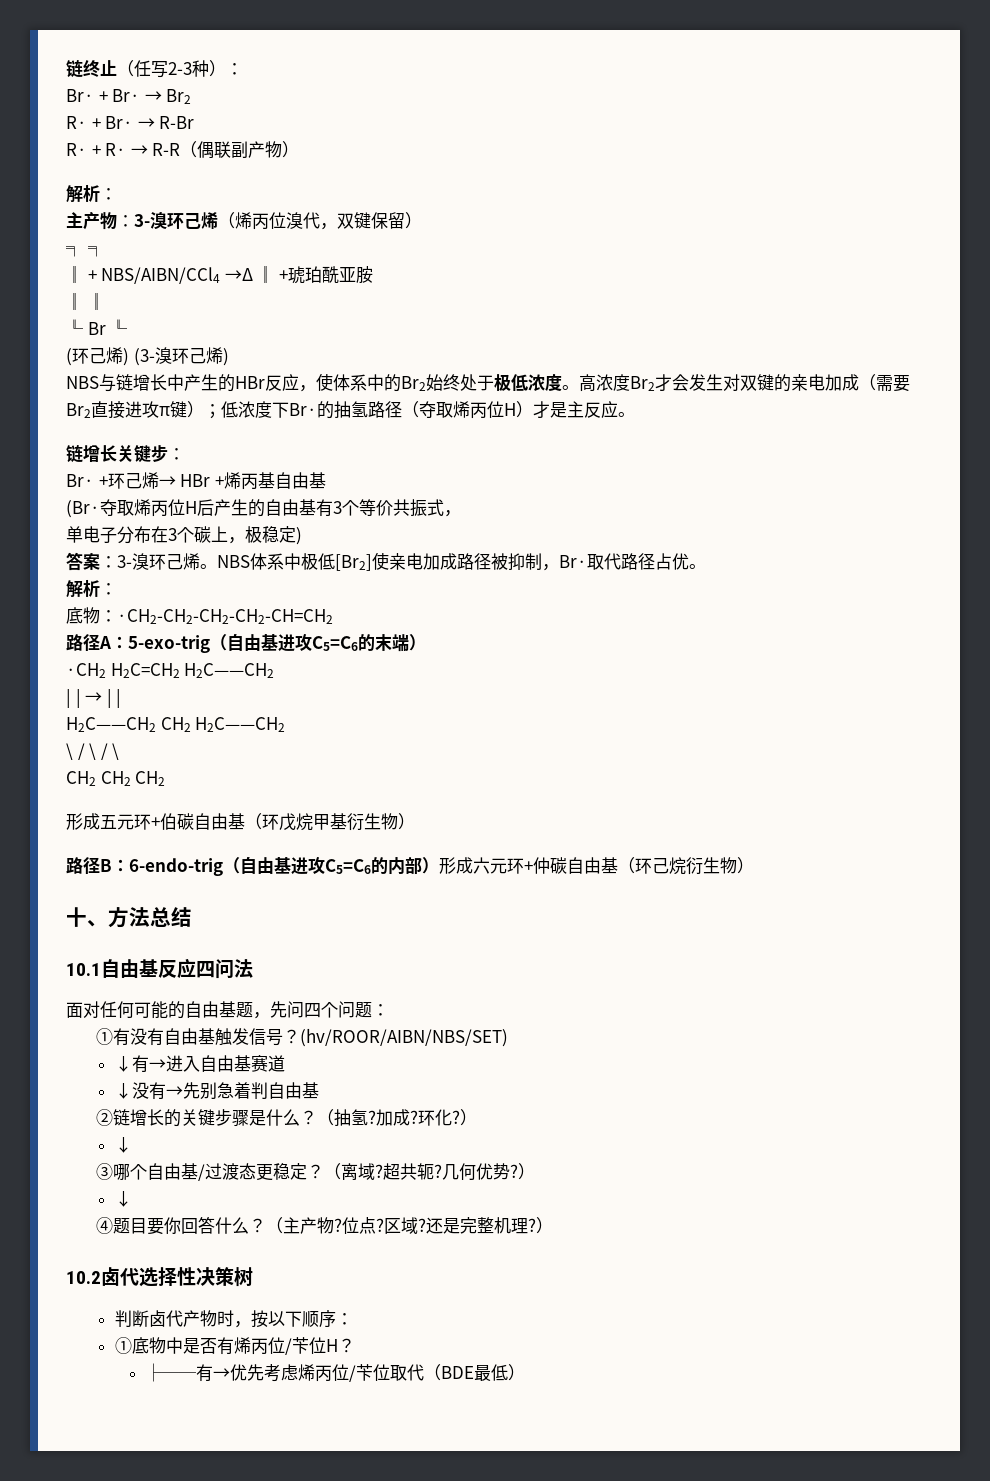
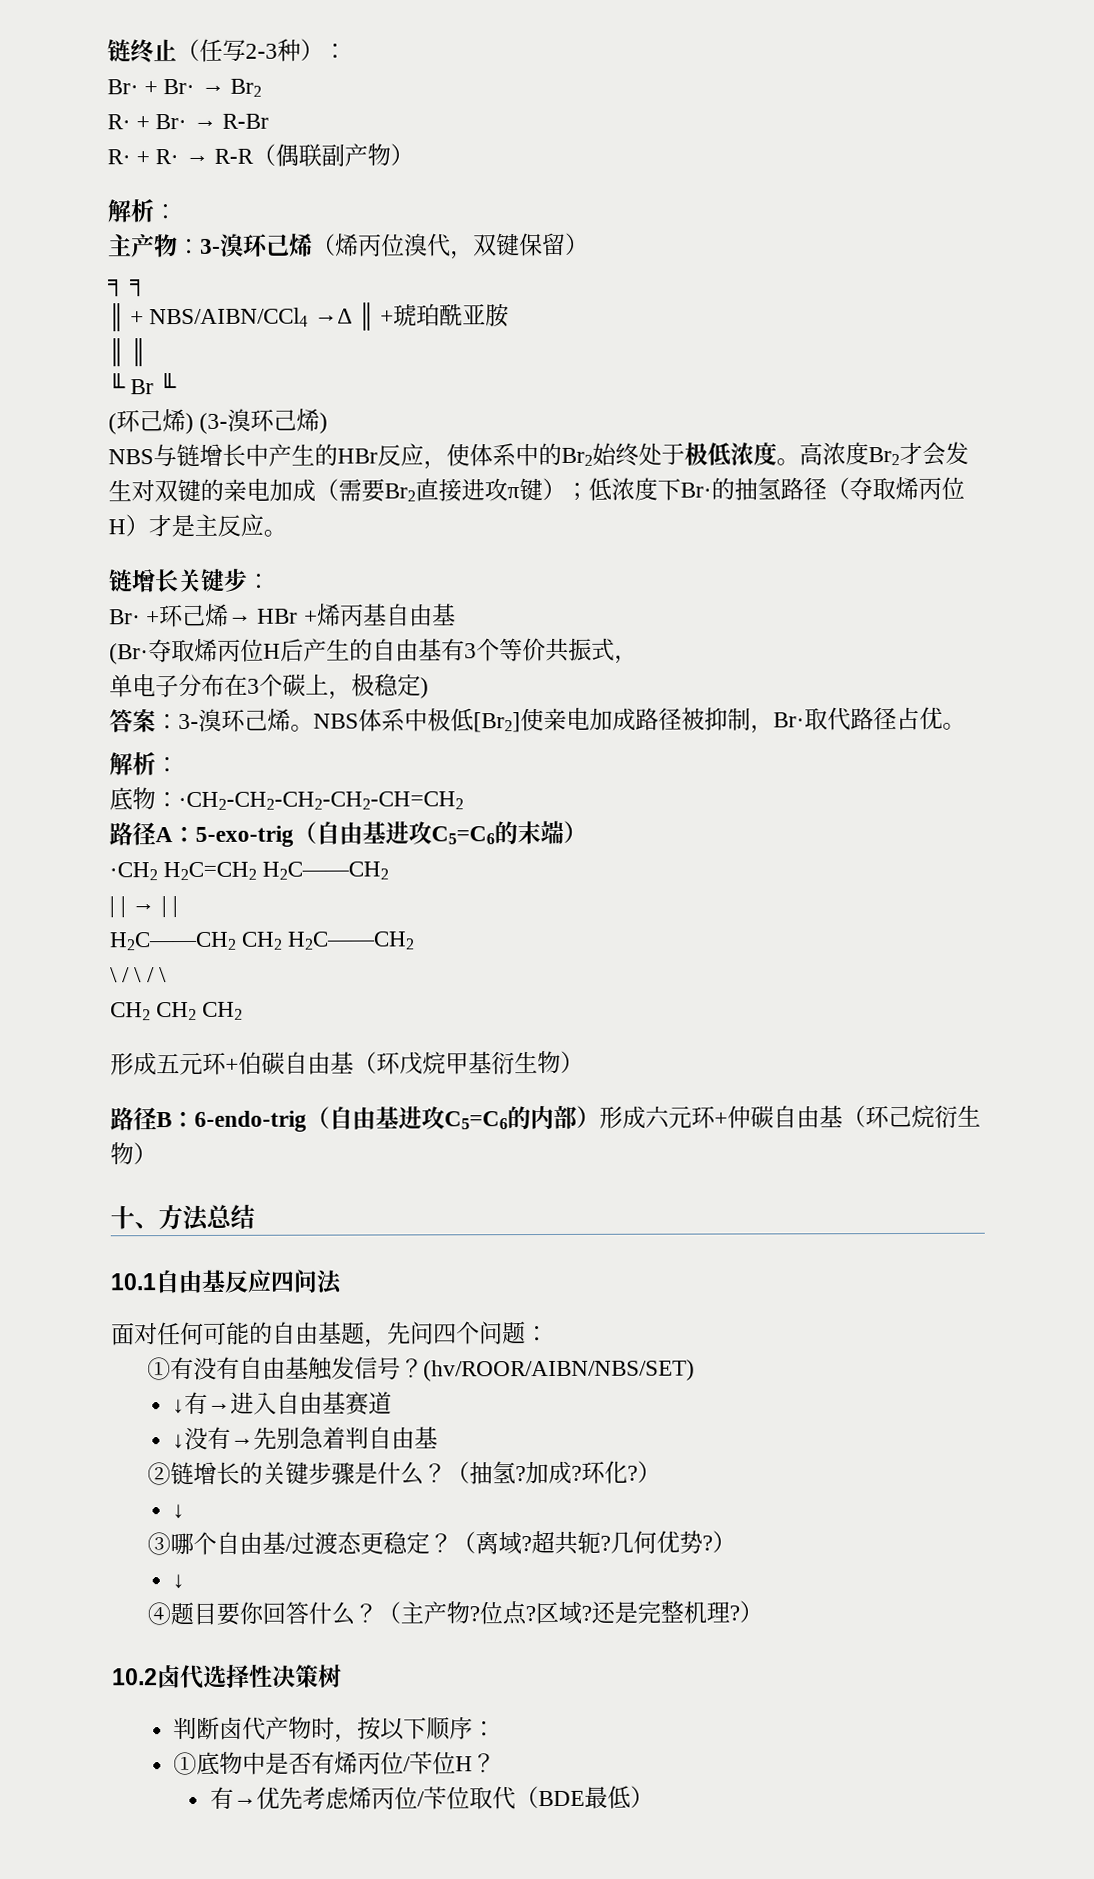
- ├──有→优先考虑烯丙位/苄位取代（BDE最低）
+ 有→优先考虑烯丙位/苄位取代（BDE最低）

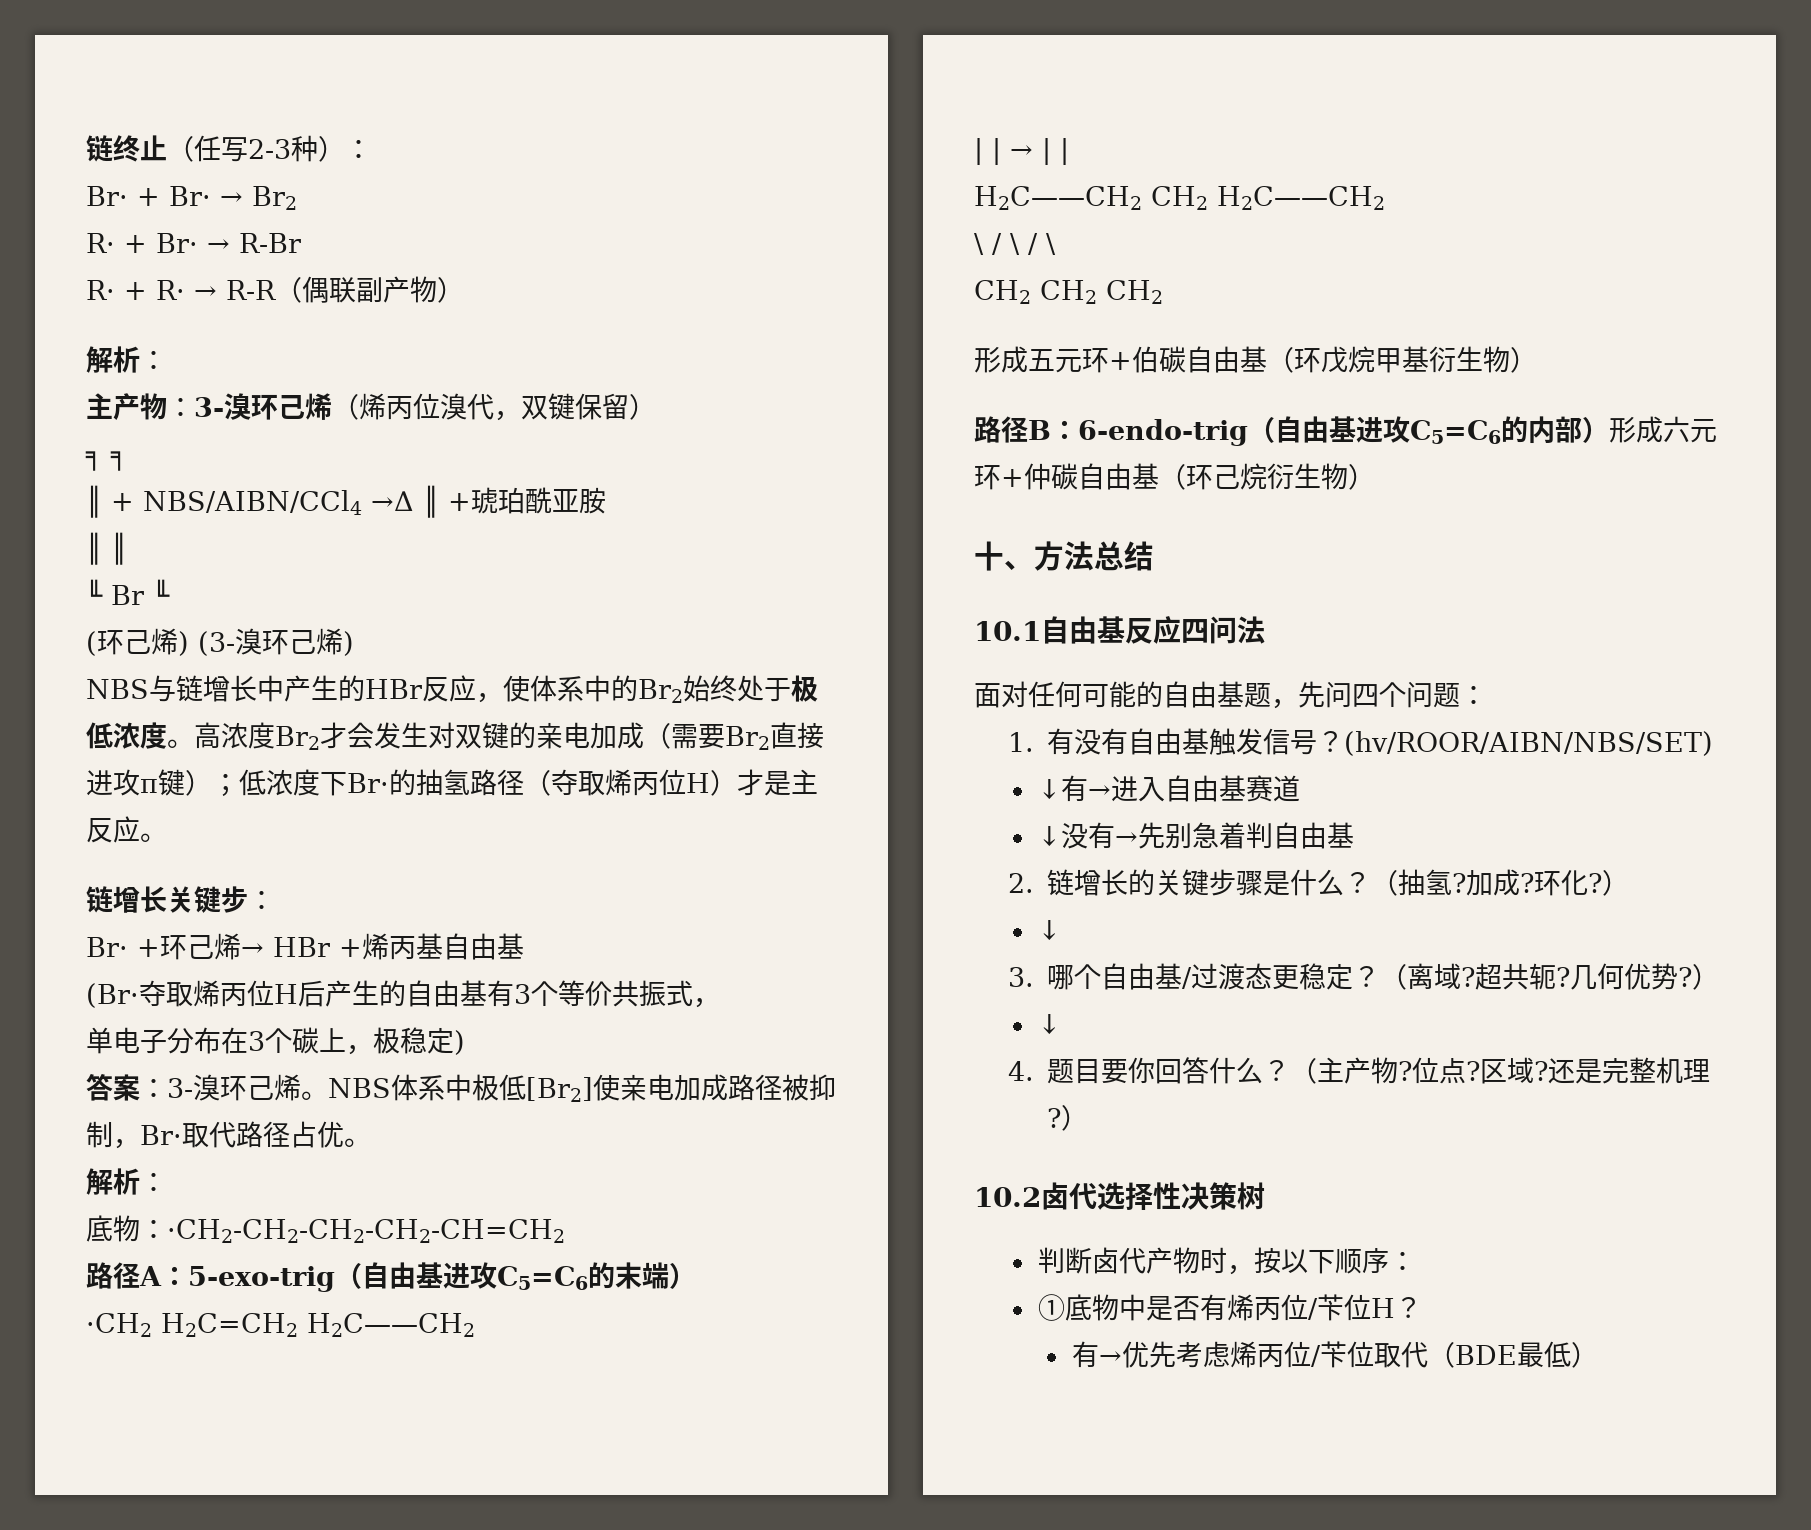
- ①有没有自由基触发信号？
+ 1.有没有自由基触发信号？
- ②链增长的关键步骤是什么？
+ 2.链增长的关键步骤是什么？
- ③哪个自由基/过渡态更稳定？
+ 3.哪个自由基/过渡态更稳定？
- ④题目要你回答什么？
+ 4.题目要你回答什么？

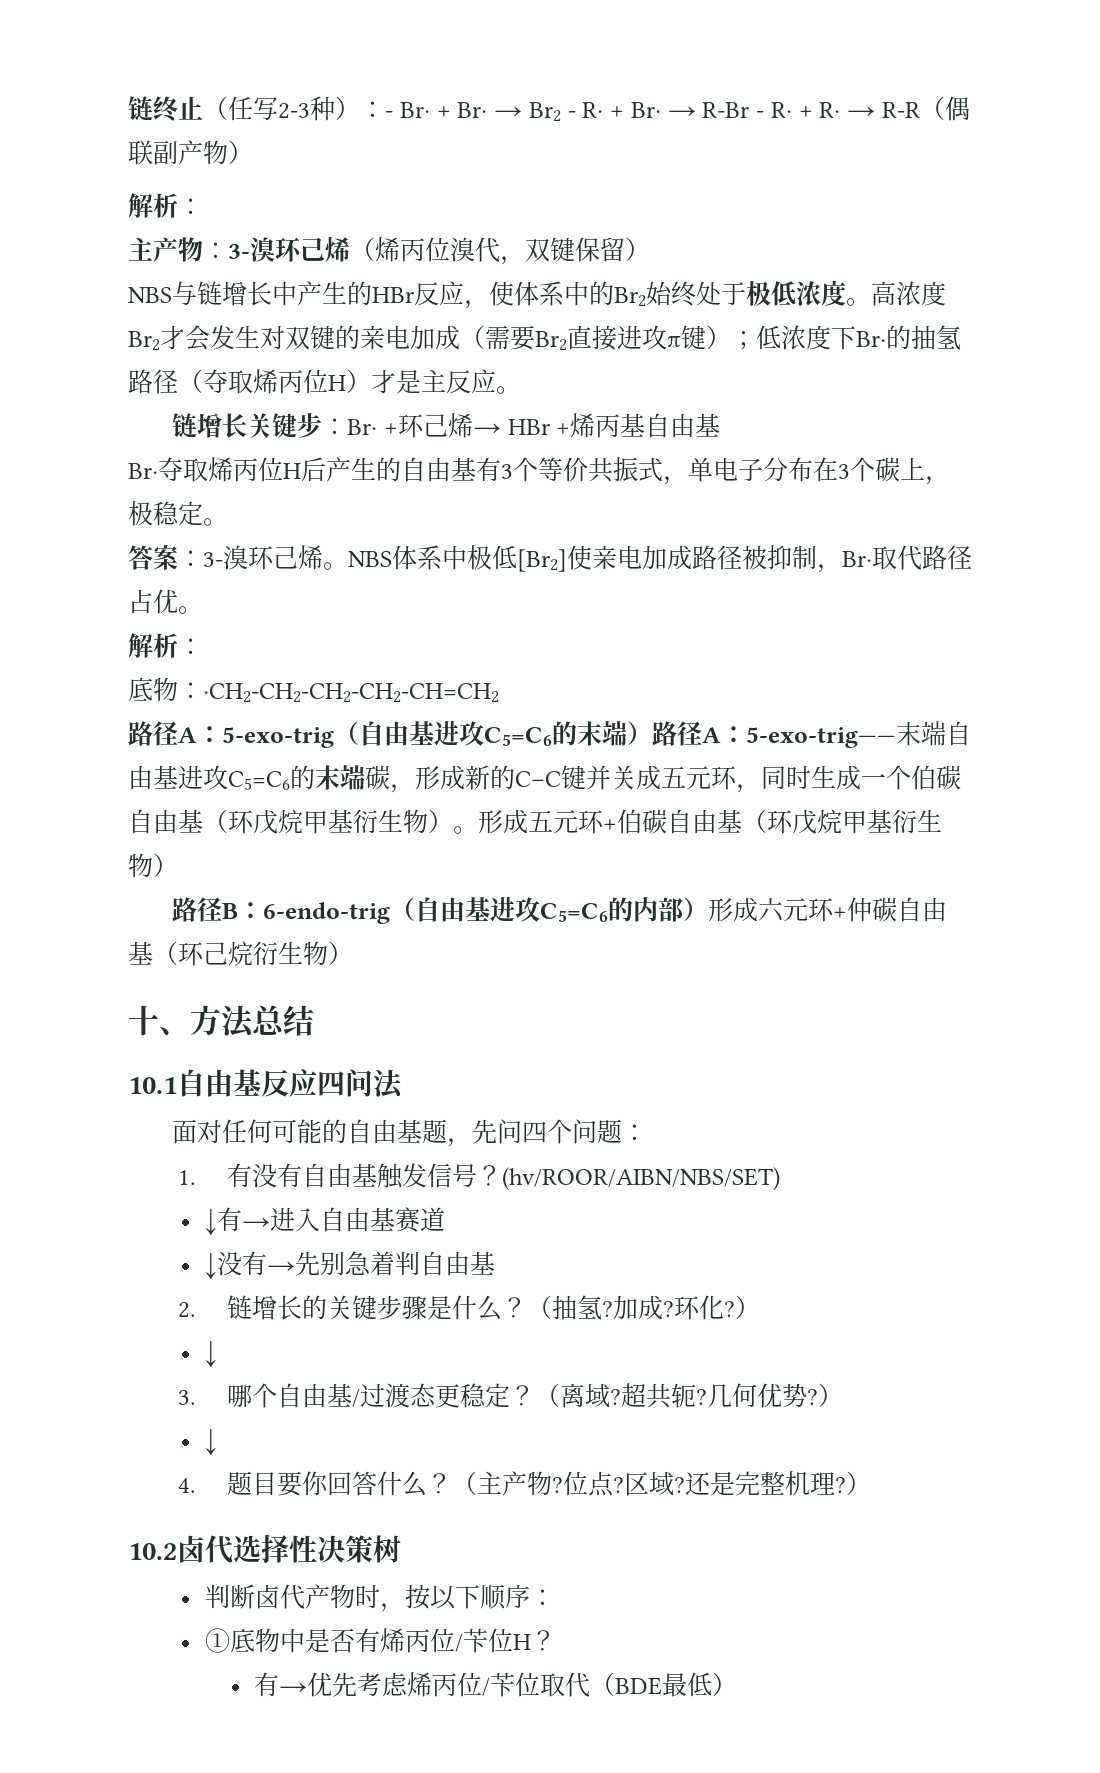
- 链终止（任写2-3种）：
- Br· + Br· → Br2
- R· + Br· → R-Br
- R· + R· → R-R（偶联副产物）
+ 链终止（任写2-3种）：- Br· + Br· → Br2 - R· + Br· → R-Br - R· + R· → R-R（偶联副产物）
- ╕ ╕
- ║ + NBS/AIBN/CCl4 →Δ ║ +琥珀酰亚胺
- ║ ║
- ╙ Br ╙
- (环己烯) (3-溴环己烯)
- 链增长关键步：
- Br· +环己烯→ HBr +烯丙基自由基
+ 链增长关键步：Br· +环己烯→ HBr +烯丙基自由基
- (Br·夺取烯丙位H后产生的自由基有3个等价共振式，
- 单电子分布在3个碳上，极稳定)
+ Br·夺取烯丙位H后产生的自由基有3个等价共振式，单电子分布在3个碳上，极稳定。
- 路径A：5-exo-trig（自由基进攻C5=C6的末端）
- ·CH2 H2C=CH2 H2C——CH2
- | | → | |
- H2C——CH2 CH2 H2C——CH2
- \ / \ / \
- CH2 CH2 CH2
- 形成五元环+伯碳自由基（环戊烷甲基衍生物）
+ 路径A：5-exo-trig（自由基进攻C5=C6的末端）路径A：5-exo-trig——末端自由基进攻C5=C6的末端碳，形成新的C–C键并关成五元环，同时生成一个伯碳自由基（环戊烷甲基衍生物）。形成五元环+伯碳自由基（环戊烷甲基衍生物）

